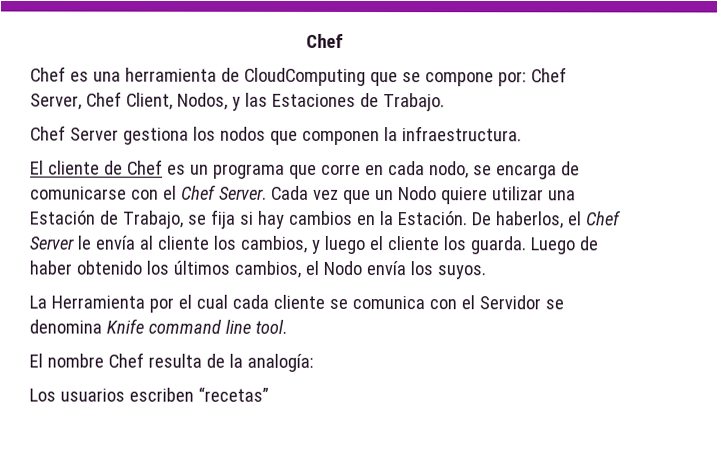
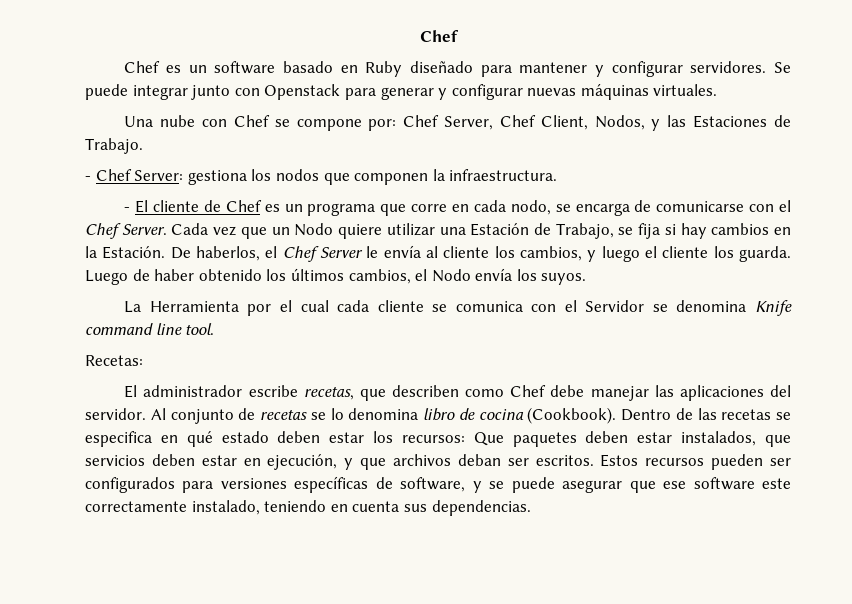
- Chef es una herramienta de CloudComputing que se compone por: Chef Server, Chef Client, Nodos, y las Estaciones de Trabajo.
+ Chef es un software basado en Ruby diseñado para mantener y configurar servidores. Se puede integrar junto con Openstack para generar y configurar nuevas máquinas virtuales.
+ Una nube con Chef se compone por: Chef Server, Chef Client, Nodos, y las Estaciones de Trabajo.
- Chef Server gestiona los nodos que componen la infraestructura.
+ - Chef Server: gestiona los nodos que componen la infraestructura.
- El cliente de Chef es un programa que corre en cada nodo, se encarga de comunicarse con el Chef Server.
+ - El cliente de Chef es un programa que corre en cada nodo, se encarga de comunicarse con el Chef Server.
- El nombre Chef resulta de la analogía:
- Los usuarios escriben “recetas”
+ Recetas:
+ El administrador escribe recetas, que describen como Chef debe manejar las aplicaciones del servidor. Al conjunto de recetas se lo denomina libro de cocina (Cookbook). Dentro de las recetas se especifica en qué estado deben estar los recursos: Que paquetes deben estar instalados, que servicios deben estar en ejecución, y que archivos deban ser escritos. Estos recursos pueden ser configurados para versiones específicas de software, y se puede asegurar que ese software este correctamente instalado, teniendo en cuenta sus dependencias.

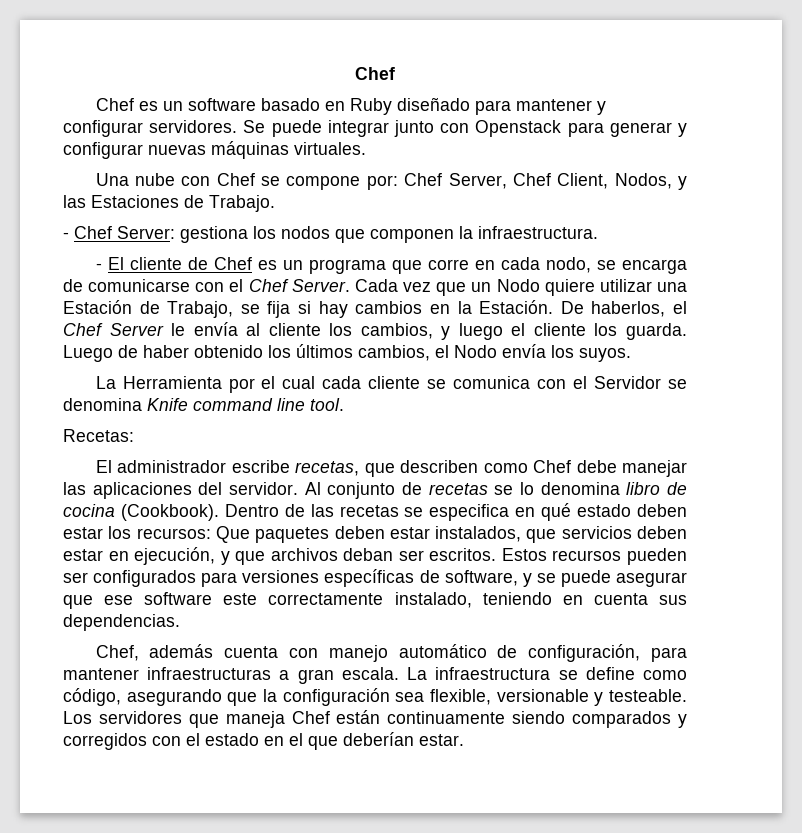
+ Chef, además cuenta con manejo automático de configuración, para mantener infraestructuras a gran escala. La infraestructura se define como código, asegurando que la configuración sea flexible, versionable y testeable. Los servidores que maneja Chef están continuamente siendo comparados y corregidos con el estado en el que deberían estar.

